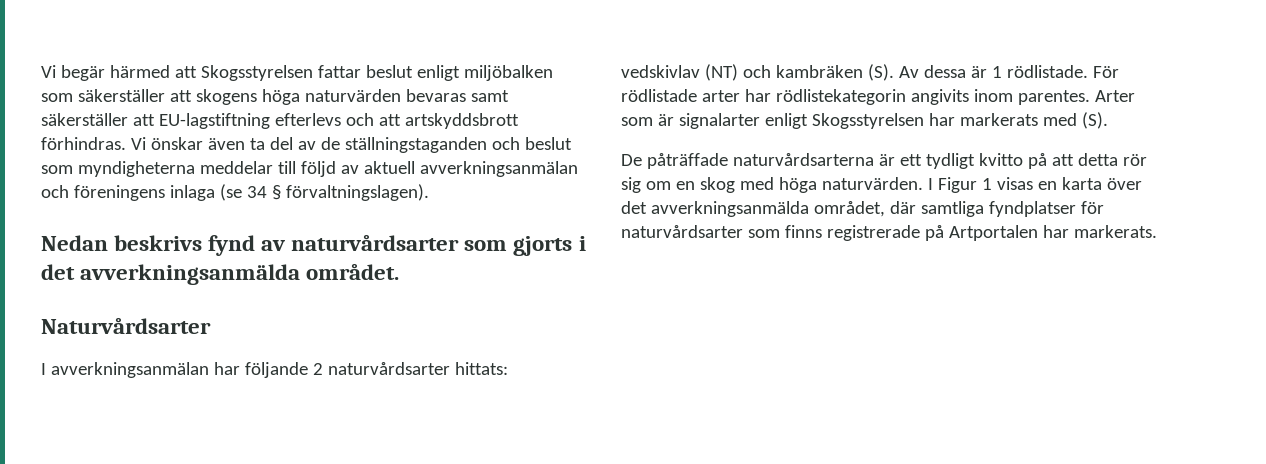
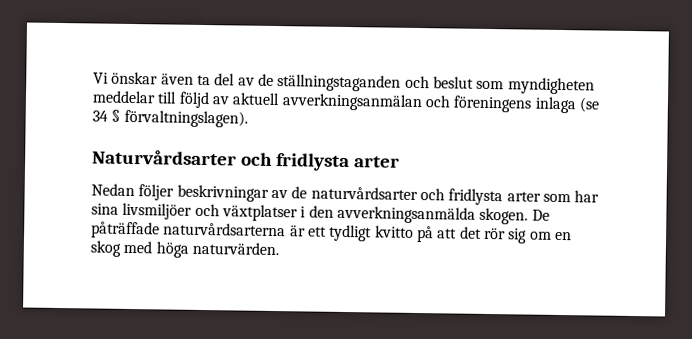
- Vi begär härmed att Skogsstyrelsen fattar beslut enligt miljöbalken som säkerställer att skogens höga naturvärden bevaras samt säkerställer att EU-lagstiftning efterlevs och att artskyddsbrott förhindras. Vi önskar även ta del av de ställningstaganden och beslut som myndigheterna meddelar till följd av aktuell avverkningsanmälan och föreningens inlaga (se 34 § förvaltningslagen).
+ Vi önskar även ta del av de ställningstaganden och beslut som myndigheten meddelar till följd av aktuell avverkningsanmälan och föreningens inlaga (se 34 § förvaltningslagen).
- Nedan beskrivs fynd av naturvårdsarter som gjorts i det avverkningsanmälda området.
- Naturvårdsarter
- I avverkningsanmälan har följande 2 naturvårdsarter hittats: vedskivlav (NT) och kambräken (S). Av dessa är 1 rödlistade. För rödlistade arter har rödlistekategorin angivits inom parentes. Arter som är signalarter enligt Skogsstyrelsen har markerats med (S).
- De påträffade naturvårdsarterna är ett tydligt kvitto på att detta rör sig om en skog med höga naturvärden. I Figur 1 visas en karta över det avverkningsanmälda området, där samtliga fyndplatser för naturvårdsarter som finns registrerade på Artportalen har markerats.
+ Naturvårdsarter och fridlysta arter
+ Nedan följer beskrivningar av de naturvårdsarter och fridlysta arter som har sina livsmiljöer och växtplatser i den avverkningsanmälda skogen. De påträffade naturvårdsarterna är ett tydligt kvitto på att det rör sig om en skog med höga naturvärden.

